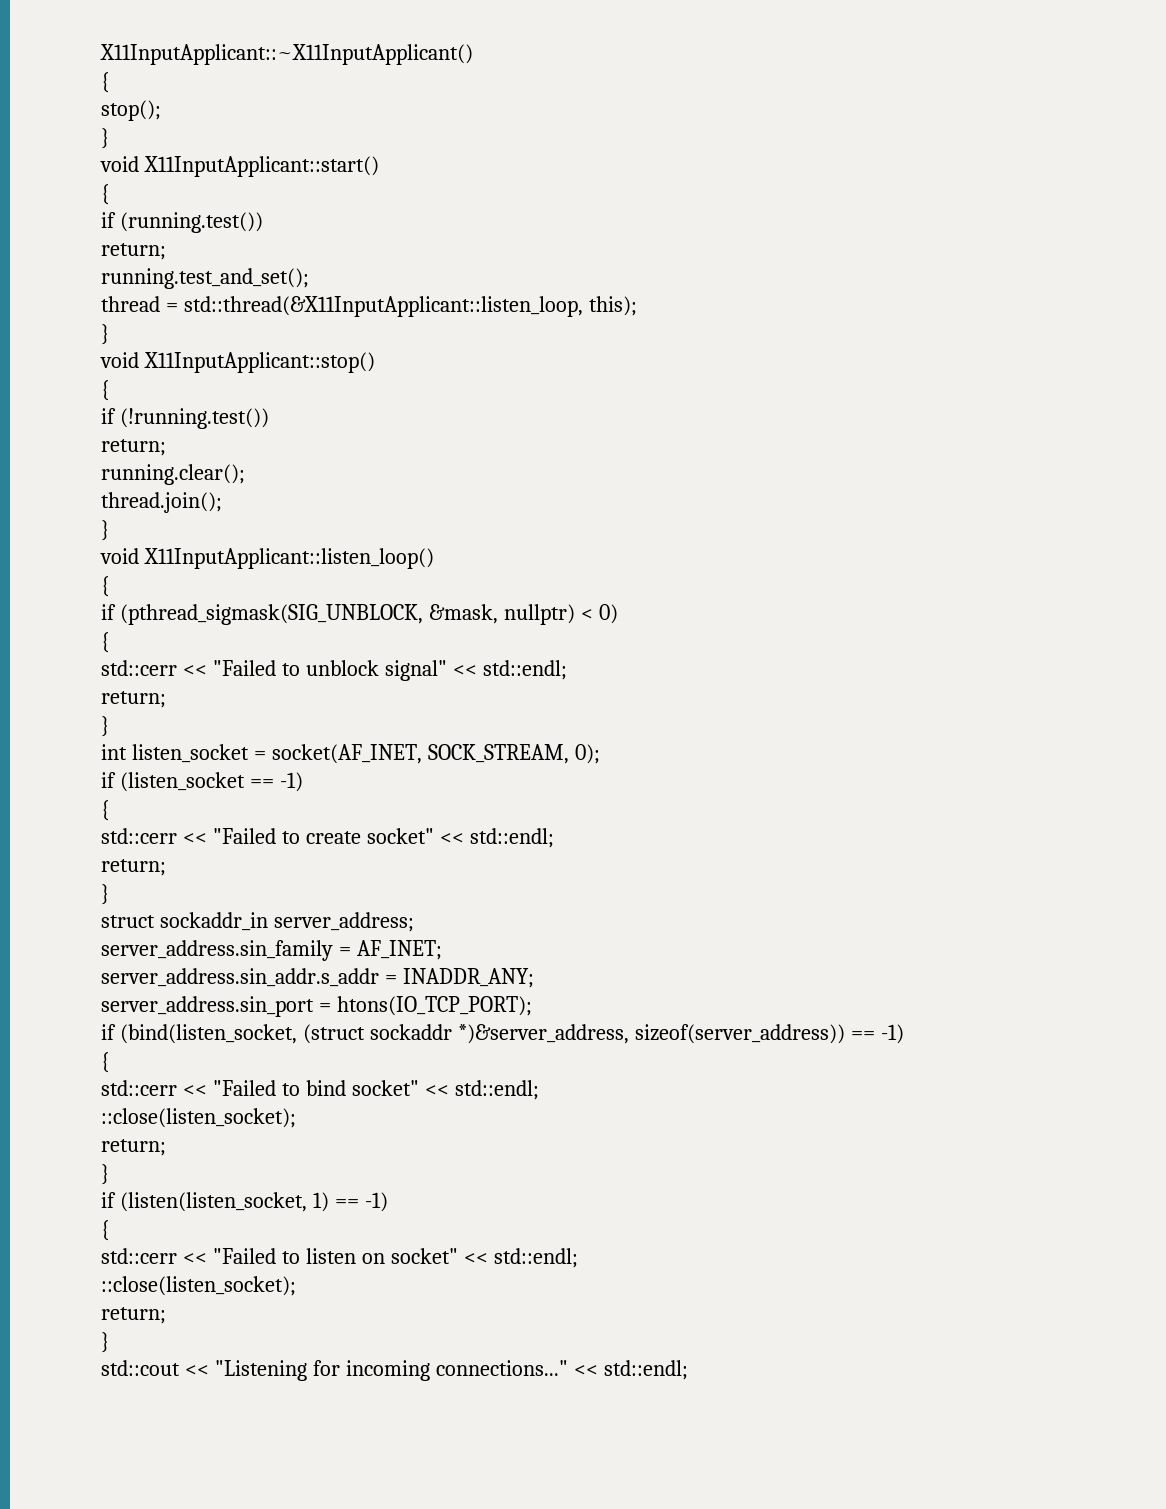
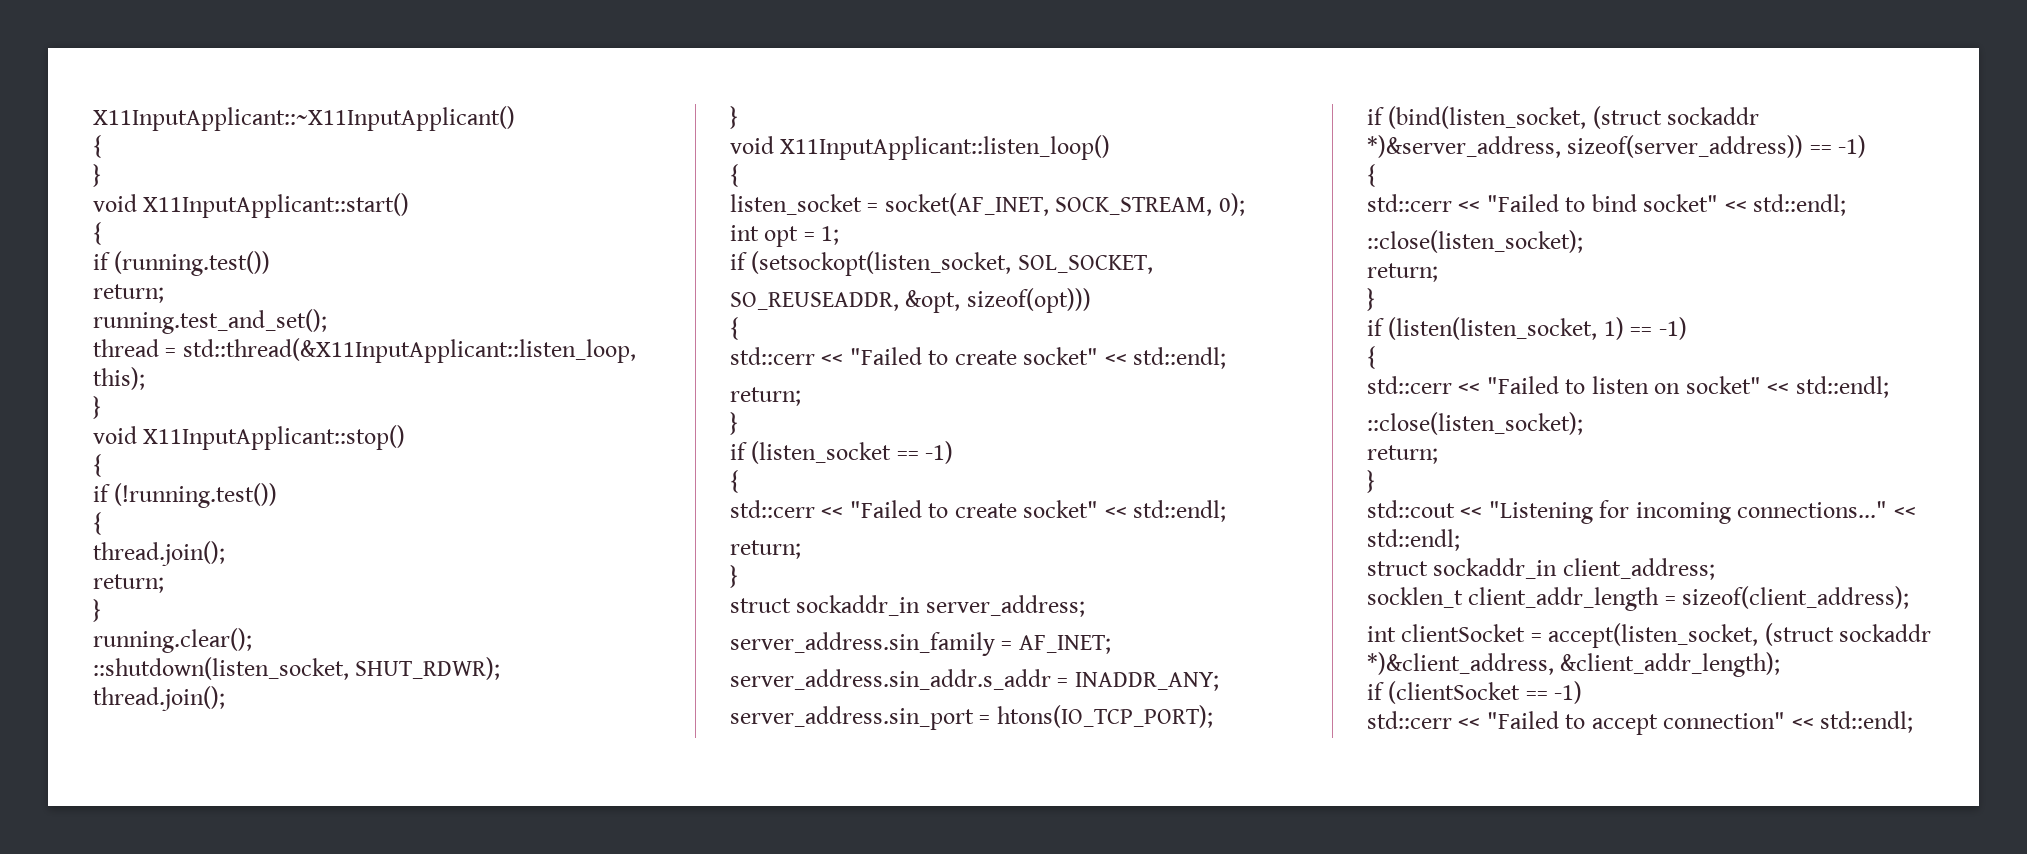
- stop();
  if (!running.test())
+ {
+ thread.join();
  return;
+ }
+ ::shutdown(listen_socket, SHUT_RDWR);
- if (pthread_sigmask(SIG_UNBLOCK, &mask, nullptr) < 0)
+ listen_socket = socket(AF_INET, SOCK_STREAM, 0);
+ int opt = 1;
+ if (setsockopt(listen_socket, SOL_SOCKET,
+ SO_REUSEADDR, &opt, sizeof(opt)))
  {
- std::cerr << "Failed to unblock signal" << std::endl;
+ std::cerr << "Failed to create socket" << std::endl;
  return;
  }
- int listen_socket = socket(AF_INET, SOCK_STREAM, 0);
+ struct sockaddr_in client_address;
+ socklen_t client_addr_length = sizeof(client_address);
+ int clientSocket = accept(listen_socket, (struct sockaddr *)&client_address, &client_addr_length);
+ if (clientSocket == -1)
+ std::cerr << "Failed to accept connection" << std::endl;

